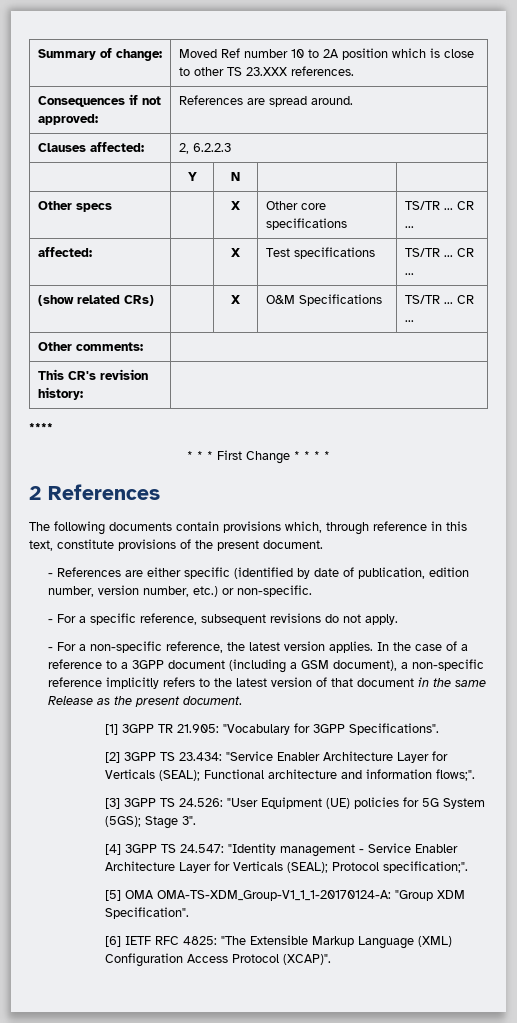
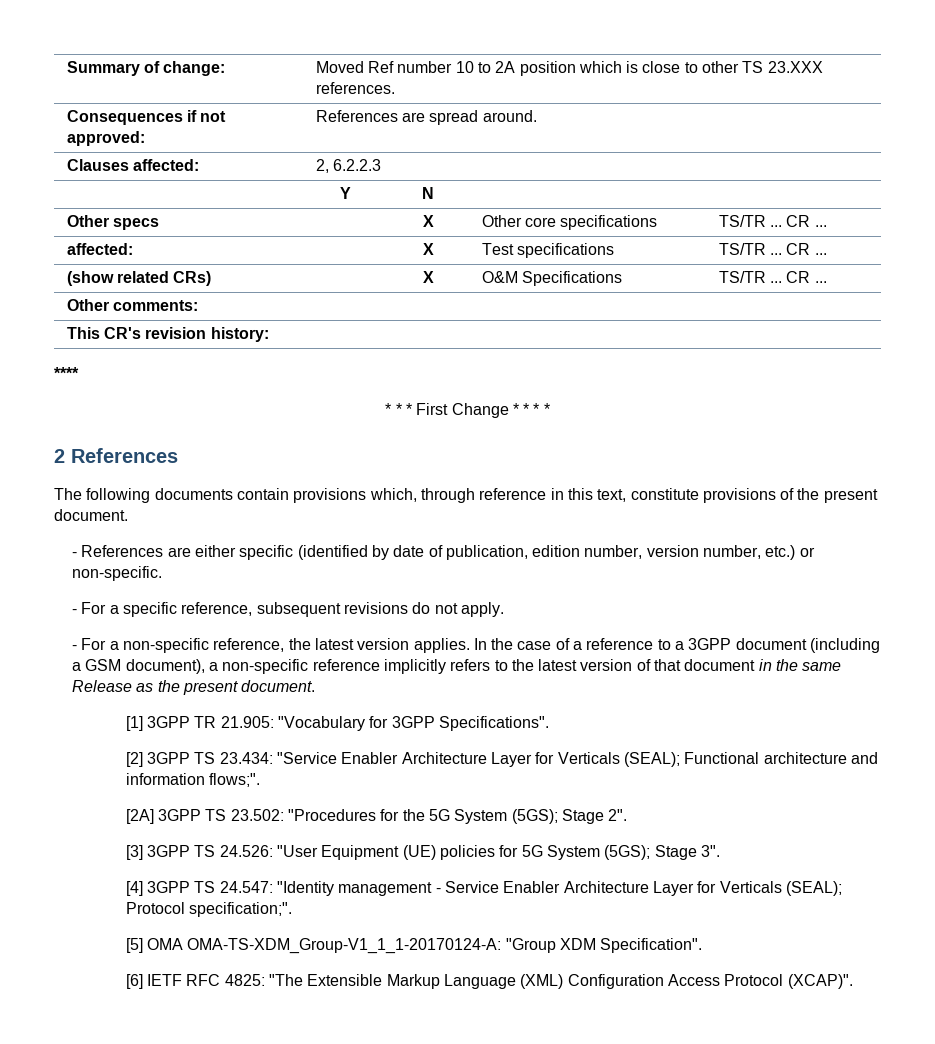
+ [2A] 3GPP TS 23.502: "Procedures for the 5G System (5GS); Stage 2".

